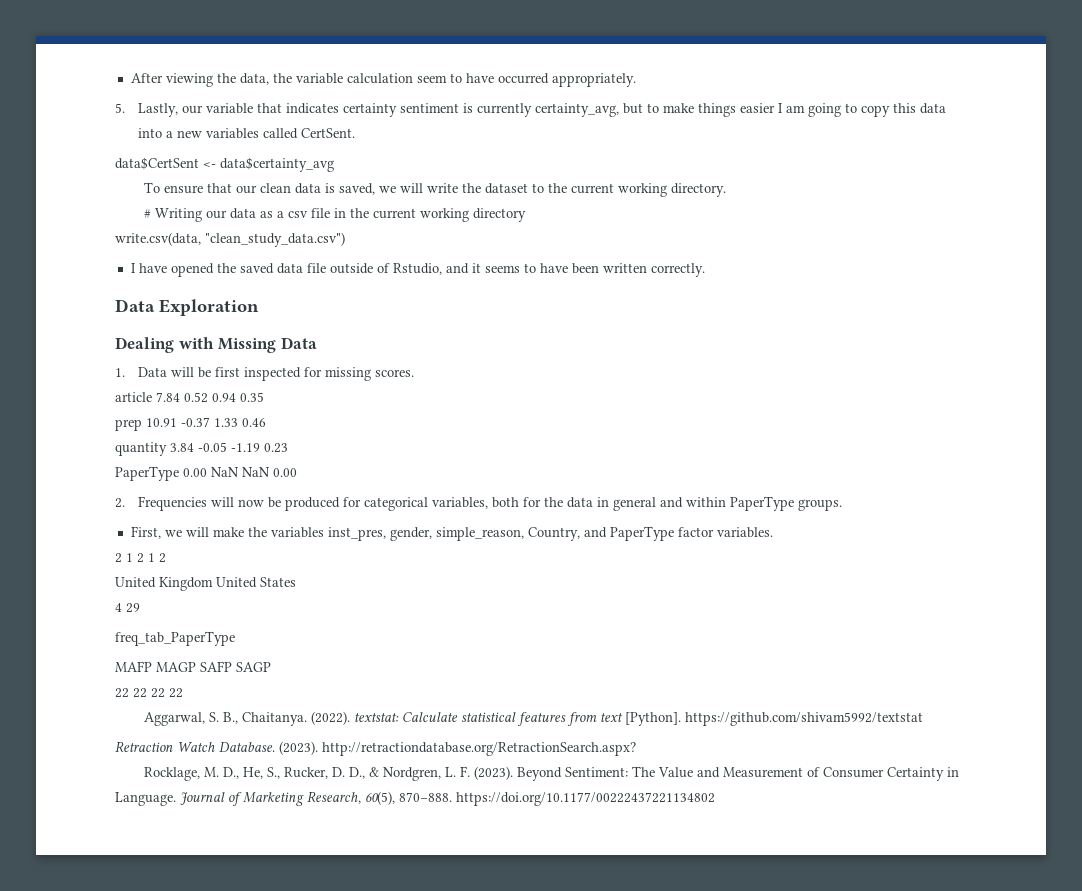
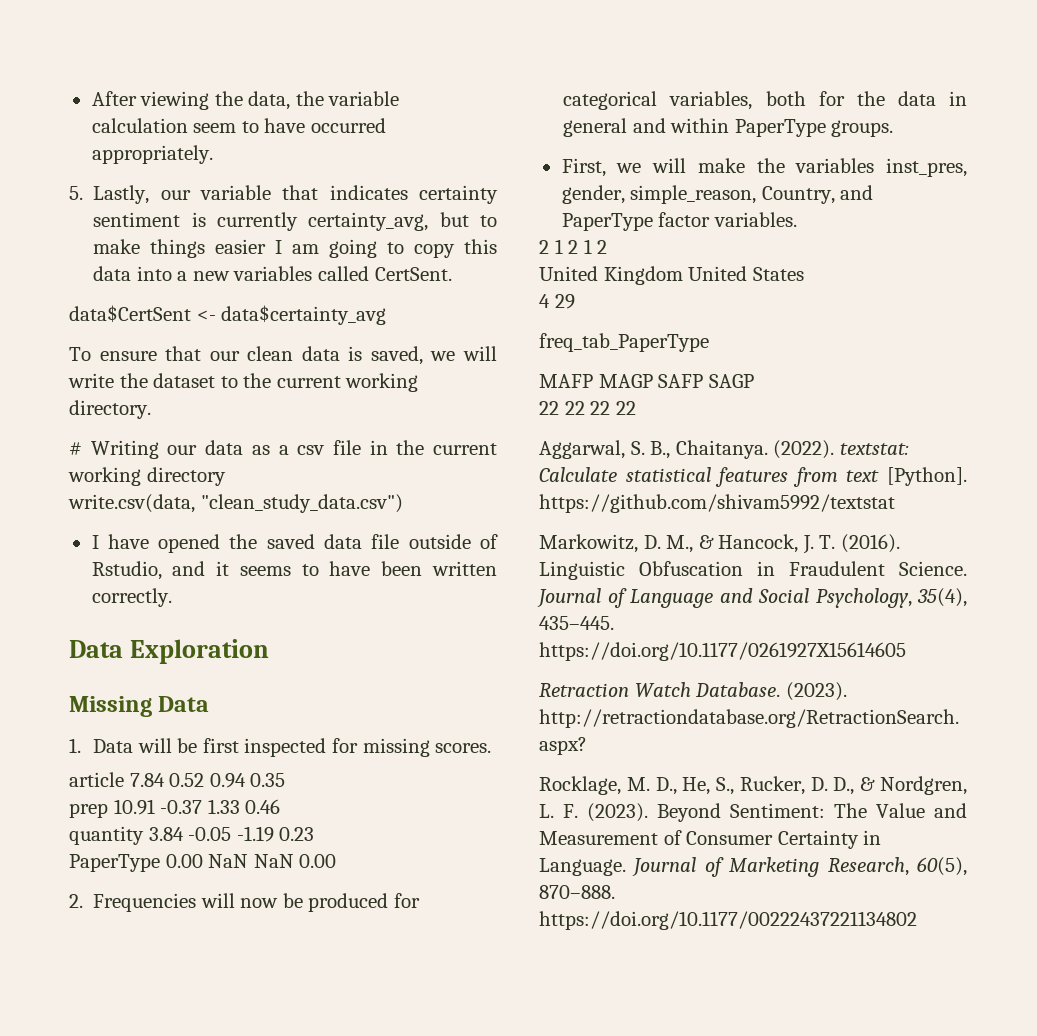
- Dealing with Missing Data
+ Missing Data
+ Markowitz, D. M., & Hancock, J. T. (2016). Linguistic Obfuscation in Fraudulent Science. Journal of Language and Social Psychology, 35(4), 435–445. https://doi.org/10.1177/0261927X15614605

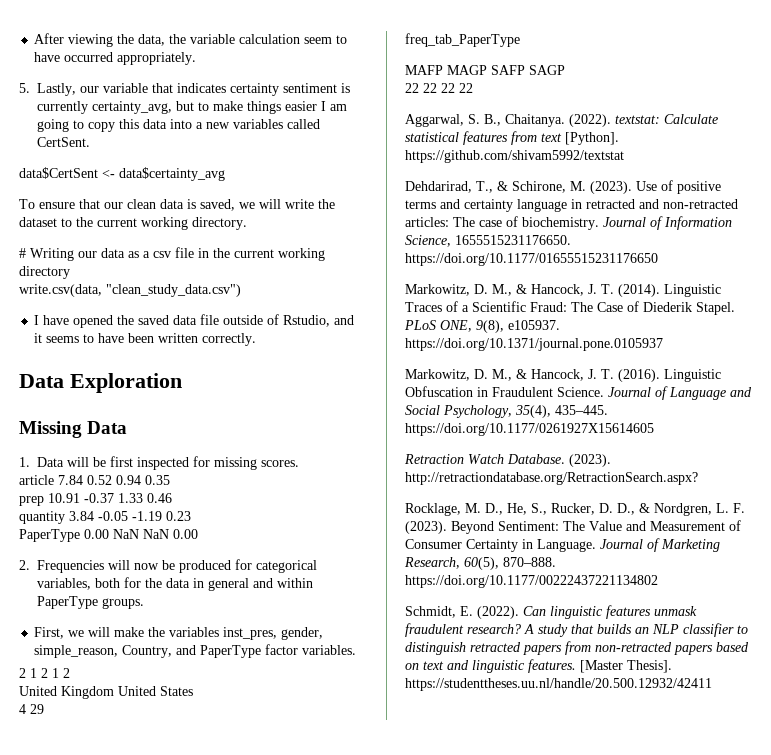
+ Dehdarirad, T., & Schirone, M. (2023). Use of positive terms and certainty language in retracted and non-retracted articles: The case of biochemistry. Journal of Information Science, 1655515231176650. https://doi.org/10.1177/01655515231176650
+ Markowitz, D. M., & Hancock, J. T. (2014). Linguistic Traces of a Scientific Fraud: The Case of Diederik Stapel. PLoS ONE, 9(8), e105937. https://doi.org/10.1371/journal.pone.0105937
+ Schmidt, E. (2022). Can linguistic features unmask fraudulent research? A study that builds an NLP classifier to distinguish retracted papers from non-retracted papers based on text and linguistic features. [Master Thesis]. https://studenttheses.uu.nl/handle/20.500.12932/42411

